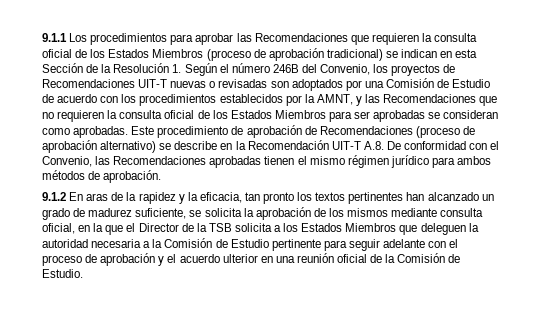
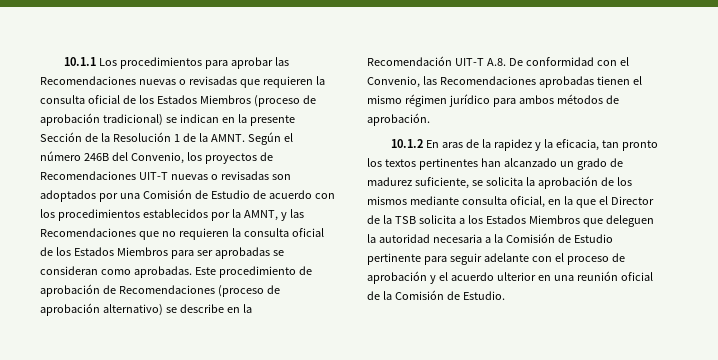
- 9.1.1 Los procedimientos para aprobar las Recomendaciones que requieren la consulta oficial de los Estados Miembros (proceso de aprobación tradicional) se indican en esta Sección de la Resolución 1. Según el número 246B del Convenio, los proyectos de Recomendaciones UIT-T nuevas o revisadas son adoptados por una Comisión de Estudio de acuerdo con los procedimientos establecidos por la AMNT, y las Recomendaciones que no requieren la consulta oficial de los Estados Miembros para ser aprobadas se consideran como aprobadas.
+ 10.1.1 Los procedimientos para aprobar las Recomendaciones nuevas o revisadas que requieren la consulta oficial de los Estados Miembros (proceso de aprobación tradicional) se indican en la presente Sección de la Resolución 1 de la AMNT. Según el número 246B del Convenio, los proyectos de Recomendaciones UIT-T nuevas o revisadas son adoptados por una Comisión de Estudio de acuerdo con los procedimientos establecidos por la AMNT, y las Recomendaciones que no requieren la consulta oficial de los Estados Miembros para ser aprobadas se consideran como aprobadas.
- 9.1.2 En aras de la rapidez y la eficacia, tan pronto los textos pertinentes han alcanzado un grado de madurez suficiente, se solicita la aprobación de los mismos mediante consulta oficial, en la que el Director de la TSB solicita a los Estados Miembros que deleguen la autoridad necesaria a la Comisión de Estudio pertinente para seguir adelante con el proceso de aprobación y el acuerdo ulterior en una reunión oficial de la Comisión de Estudio.
+ 10.1.2 En aras de la rapidez y la eficacia, tan pronto los textos pertinentes han alcanzado un grado de madurez suficiente, se solicita la aprobación de los mismos mediante consulta oficial, en la que el Director de la TSB solicita a los Estados Miembros que deleguen la autoridad necesaria a la Comisión de Estudio pertinente para seguir adelante con el proceso de aprobación y el acuerdo ulterior en una reunión oficial de la Comisión de Estudio.

